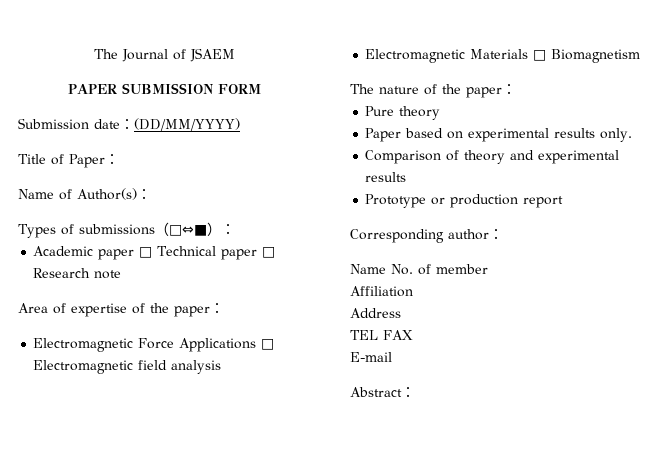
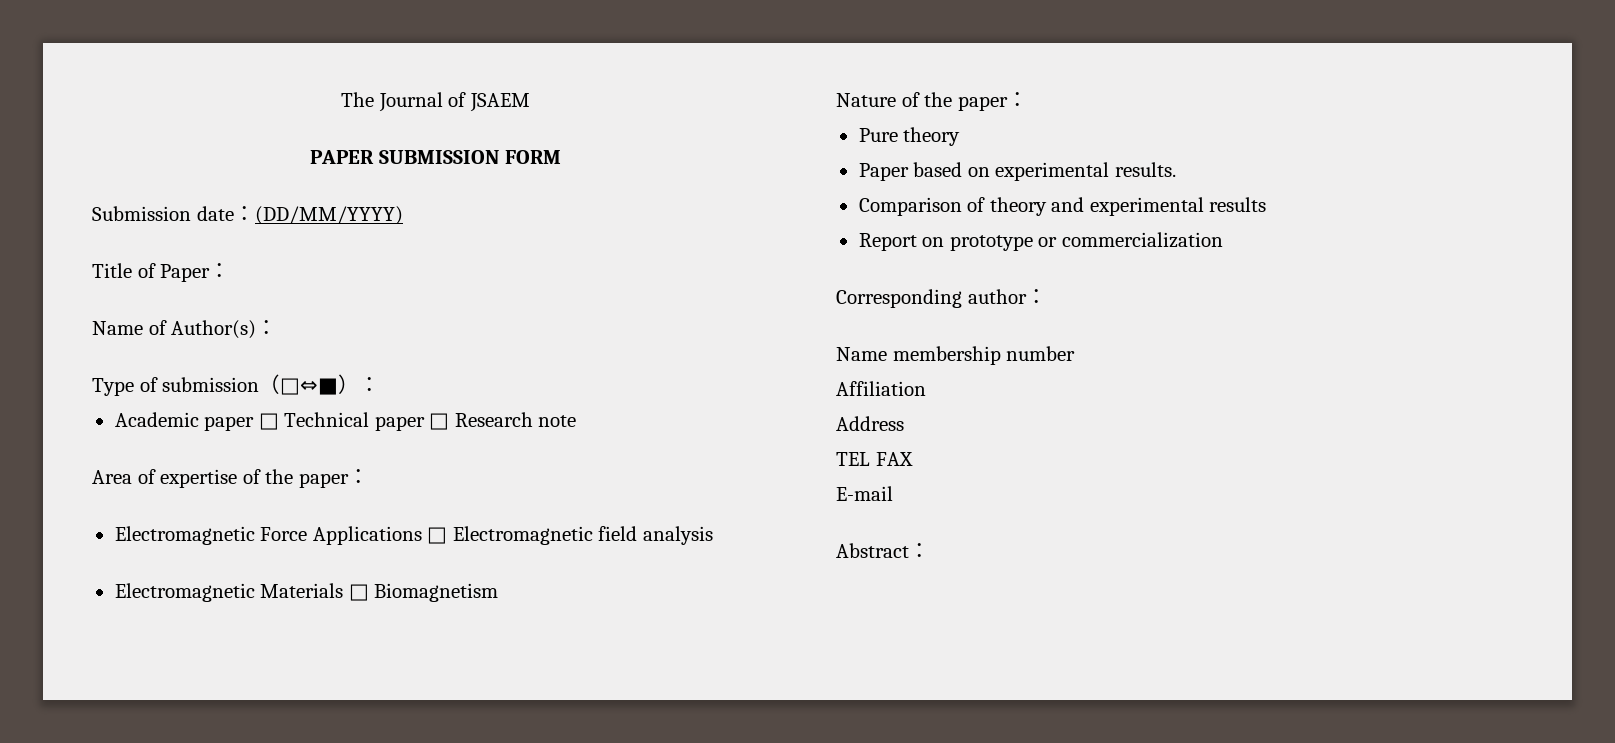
- Types of submissions（□⇔■）：
+ Type of submission（□⇔■）：
- The nature of the paper：
+ Nature of the paper：
- Paper based on experimental results only.
+ Paper based on experimental results.
- Prototype or production report
+ Report on prototype or commercialization
- Name No. of member
+ Name membership number

